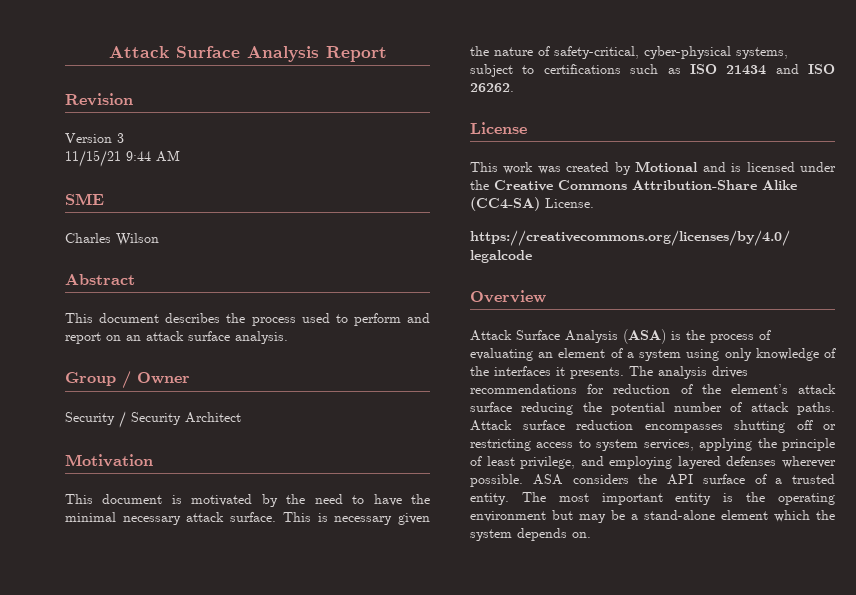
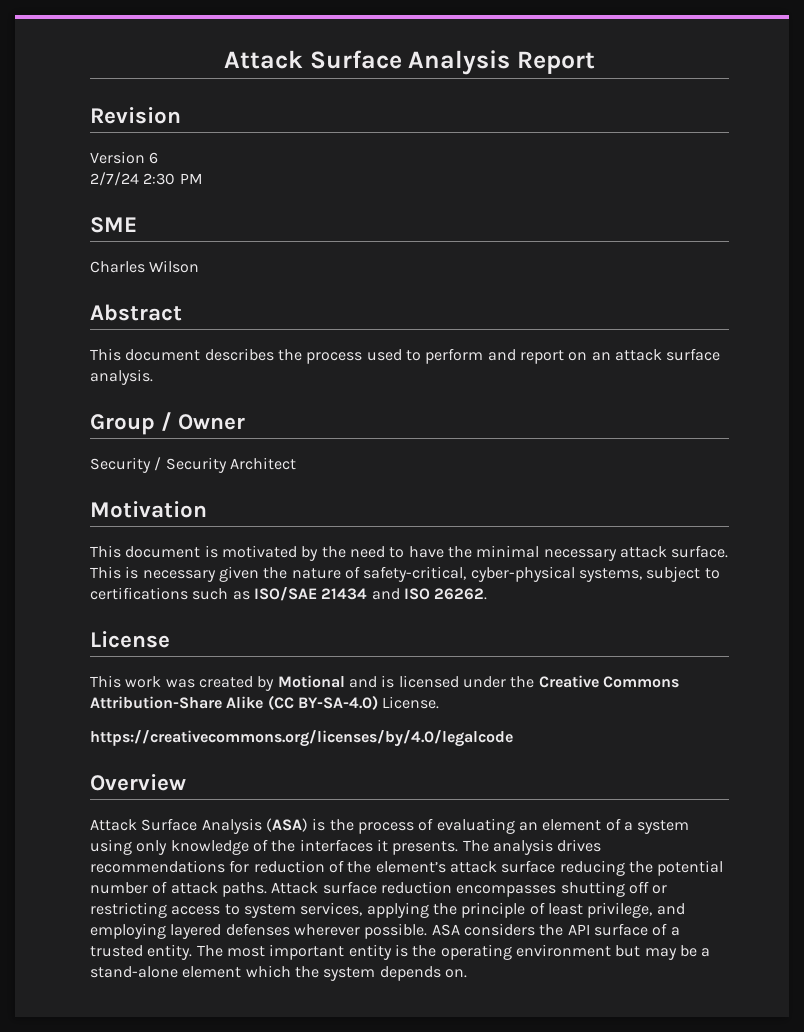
- Version 3
- 11/15/21 9:44 AM
+ Version 6
+ 2/7/24 2:30 PM
- This is necessary given the nature of safety-critical, cyber-physical systems, subject to certifications such as ISO 21434 and ISO 26262.
+ This is necessary given the nature of safety-critical, cyber-physical systems, subject to certifications such as ISO/SAE 21434 and ISO 26262.
- This work was created by Motional and is licensed under the Creative Commons Attribution-Share Alike (CC4-SA) License.
+ This work was created by Motional and is licensed under the Creative Commons Attribution-Share Alike (CC BY-SA-4.0) License.

